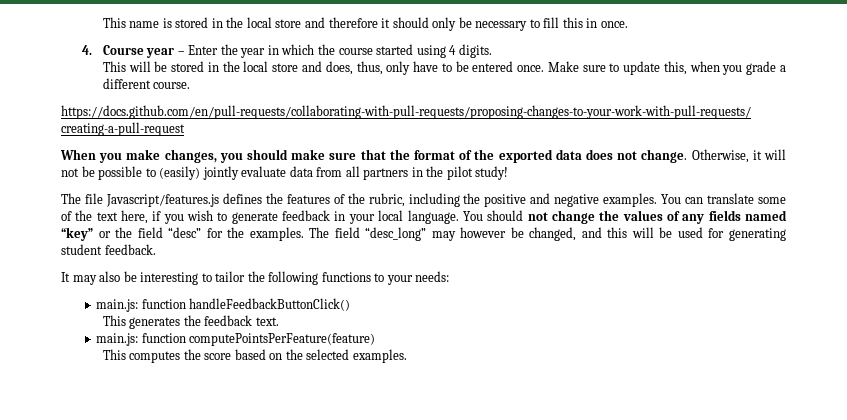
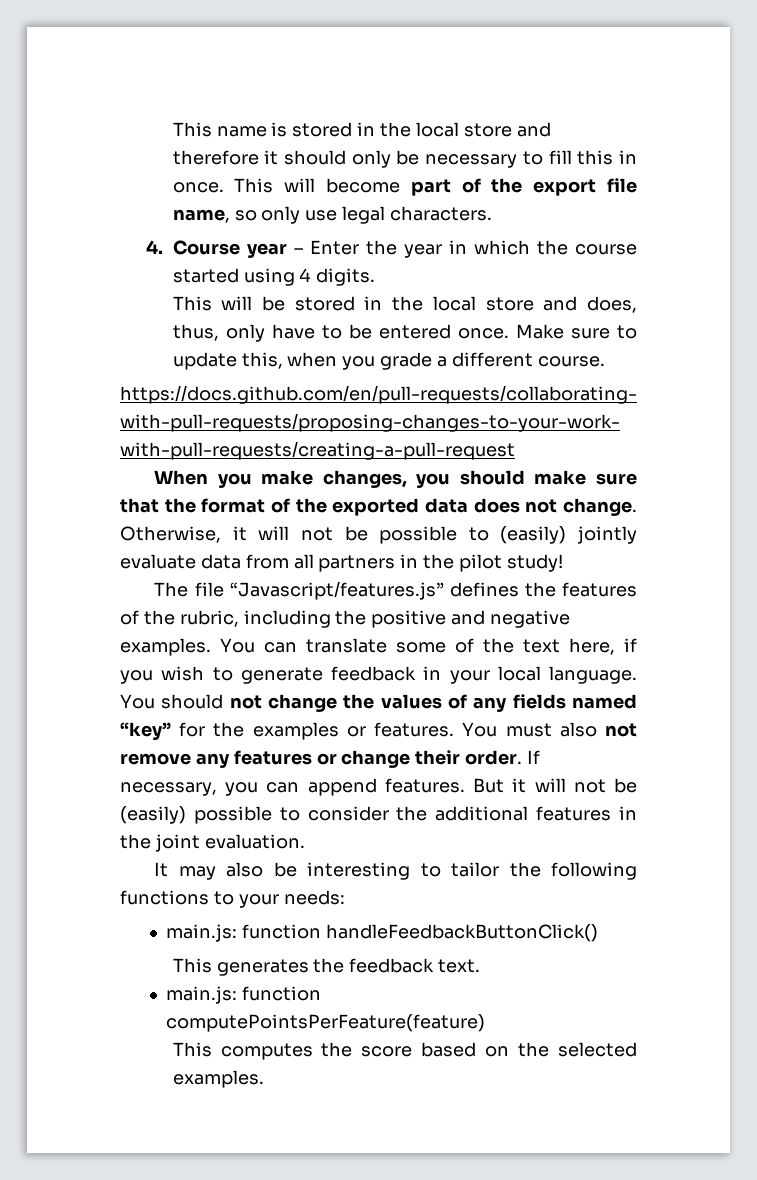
+ This will become part of the export file name, so only use legal characters.
- The file Javascript/features.js defines the features of the rubric, including the positive and negative examples.
+ The file “Javascript/features.js” defines the features of the rubric, including the positive and negative examples.
- You should not change the values of any fields named “key” or the field “desc” for the examples. The field “desc_long” may however be changed, and this will be used for generating student feedback.
+ You should not change the values of any fields named “key” for the examples or features. You must also not remove any features or change their order. If necessary, you can append features. But it will not be (easily) possible to consider the additional features in the joint evaluation.

